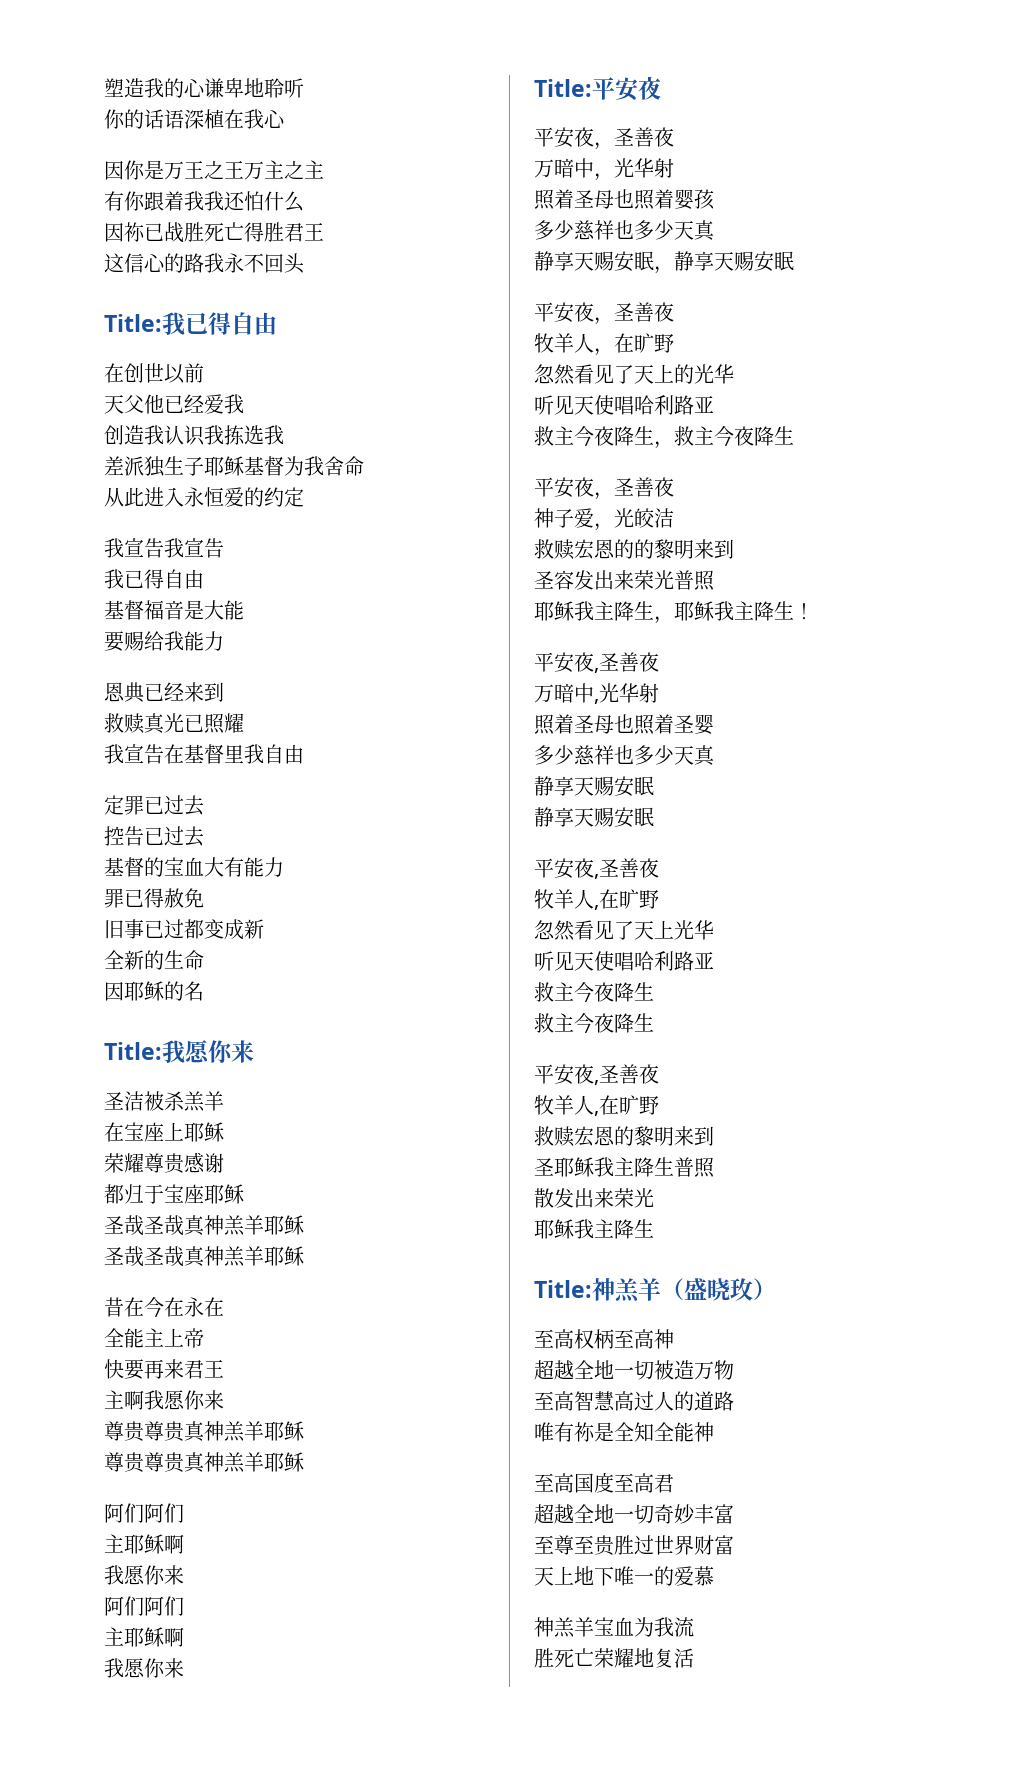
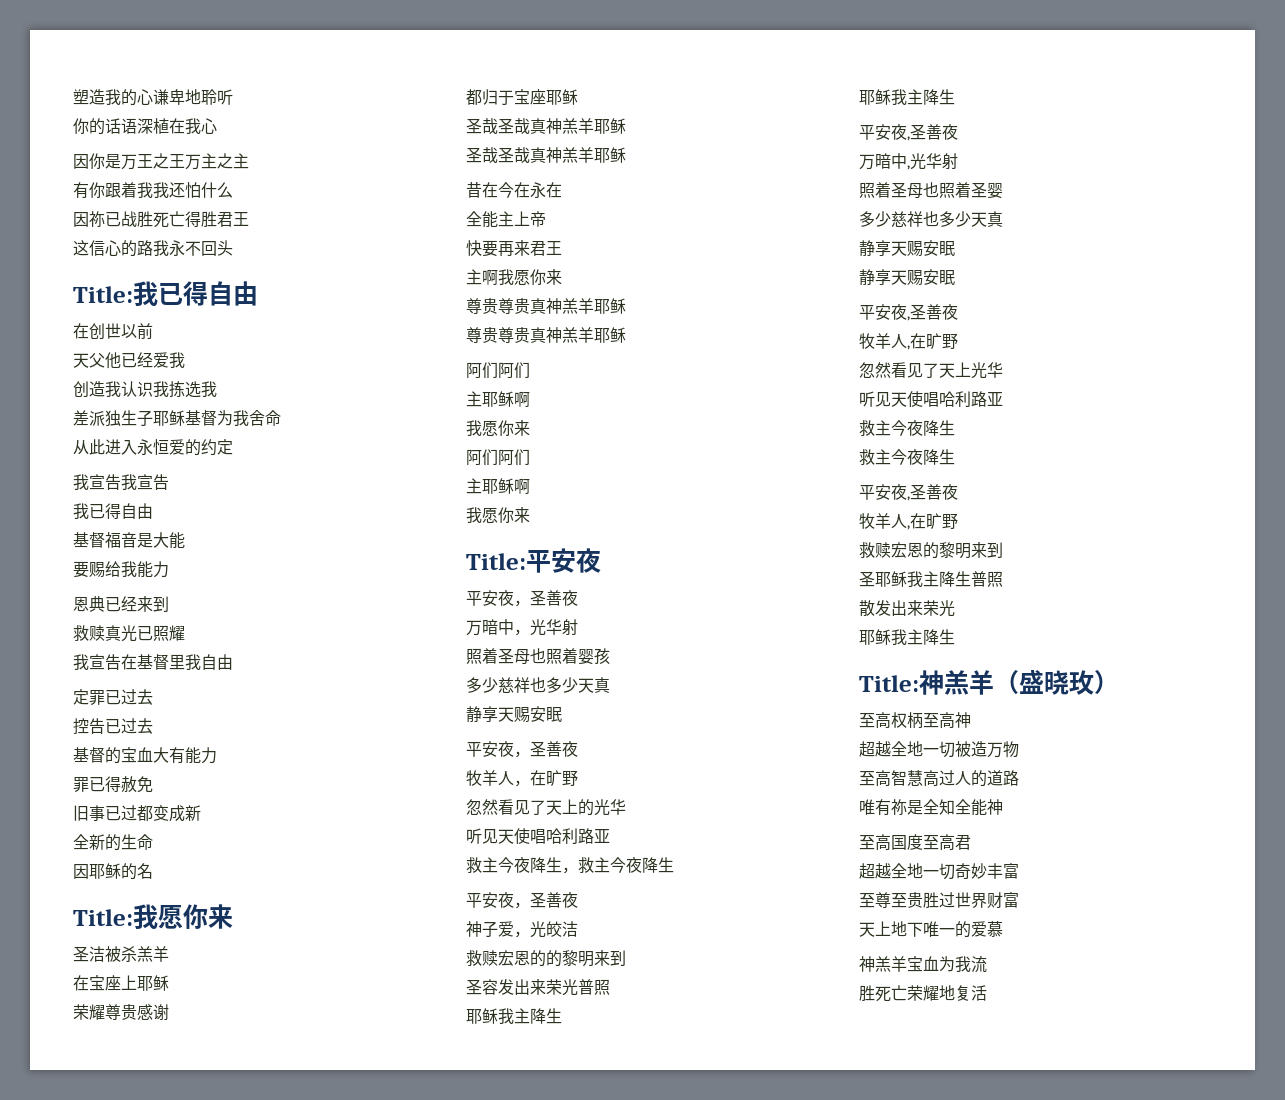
  照着圣母也照着婴孩
  多少慈祥也多少天真
- 静享天赐安眠，静享天赐安眠
+ 静享天赐安眠
  圣容发出来荣光普照
- 耶稣我主降生，耶稣我主降生！
+ 耶稣我主降生
+ 耶稣我主降生

